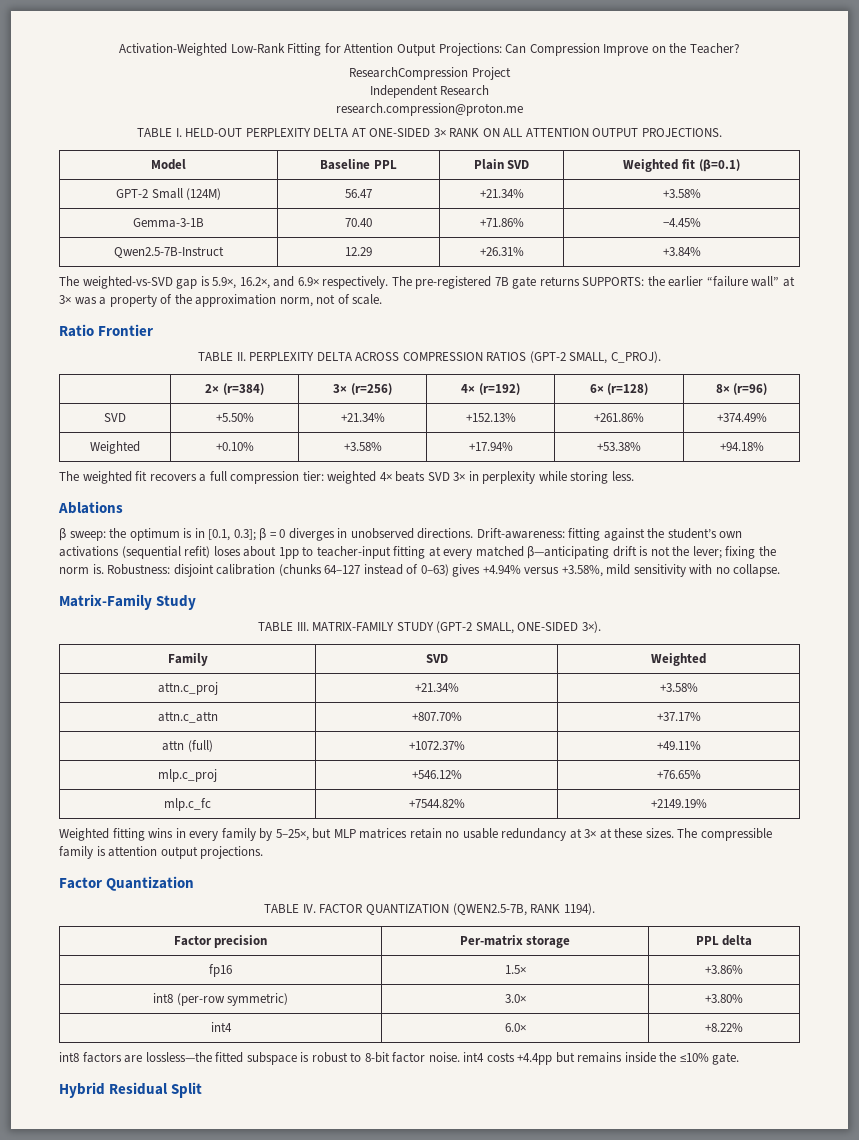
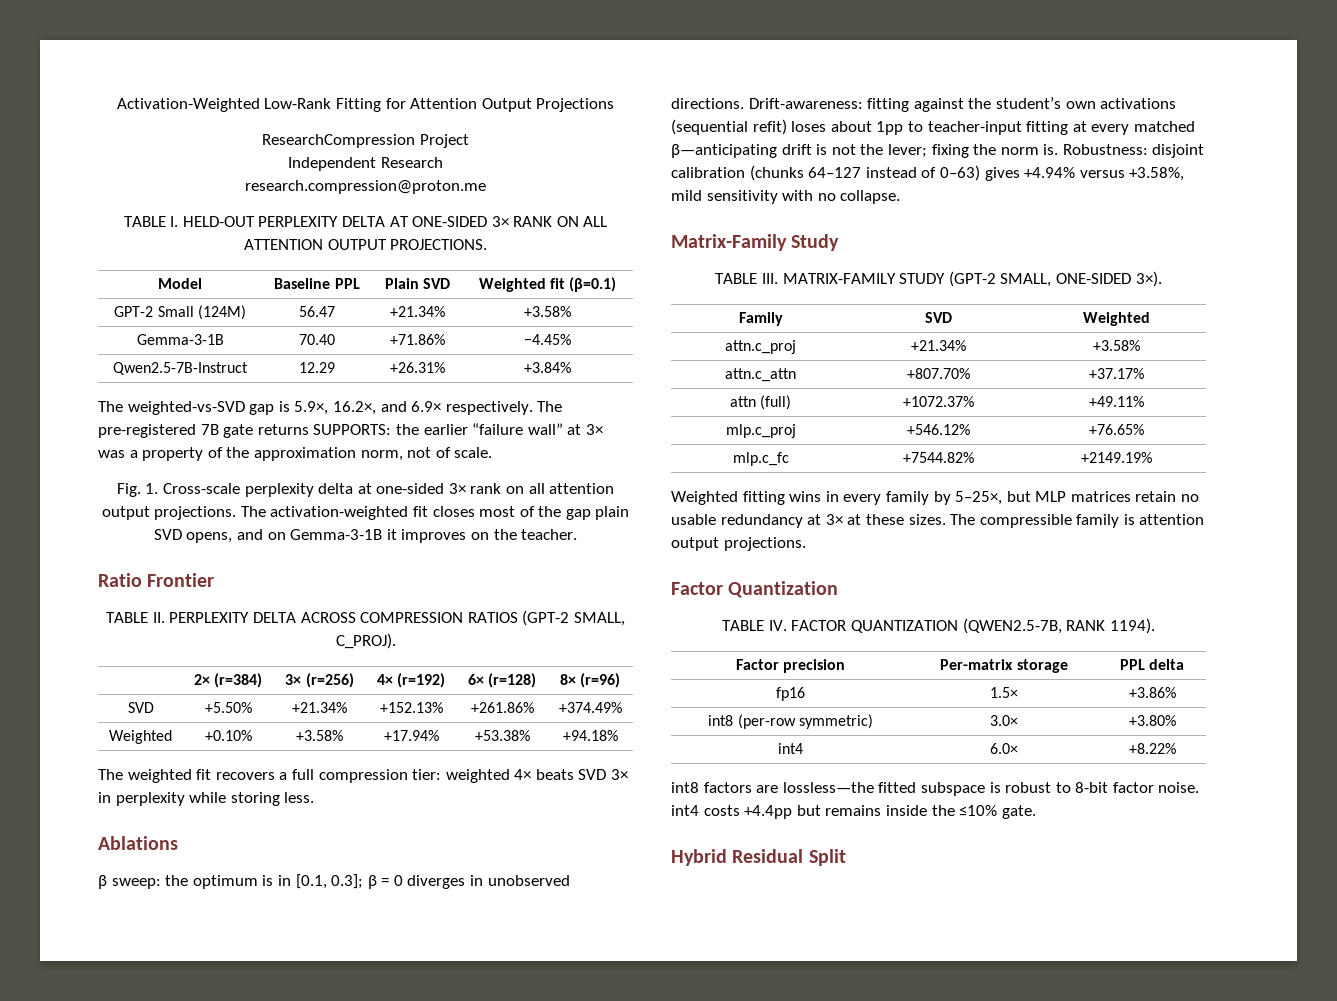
- Activation-Weighted Low-Rank Fitting for Attention Output Projections: Can Compression Improve on the Teacher?
+ Activation-Weighted Low-Rank Fitting for Attention Output Projections
+ Fig. 1. Cross-scale perplexity delta at one-sided 3× rank on all attention output projections. The activation-weighted fit closes most of the gap plain SVD opens, and on Gemma-3-1B it improves on the teacher.

